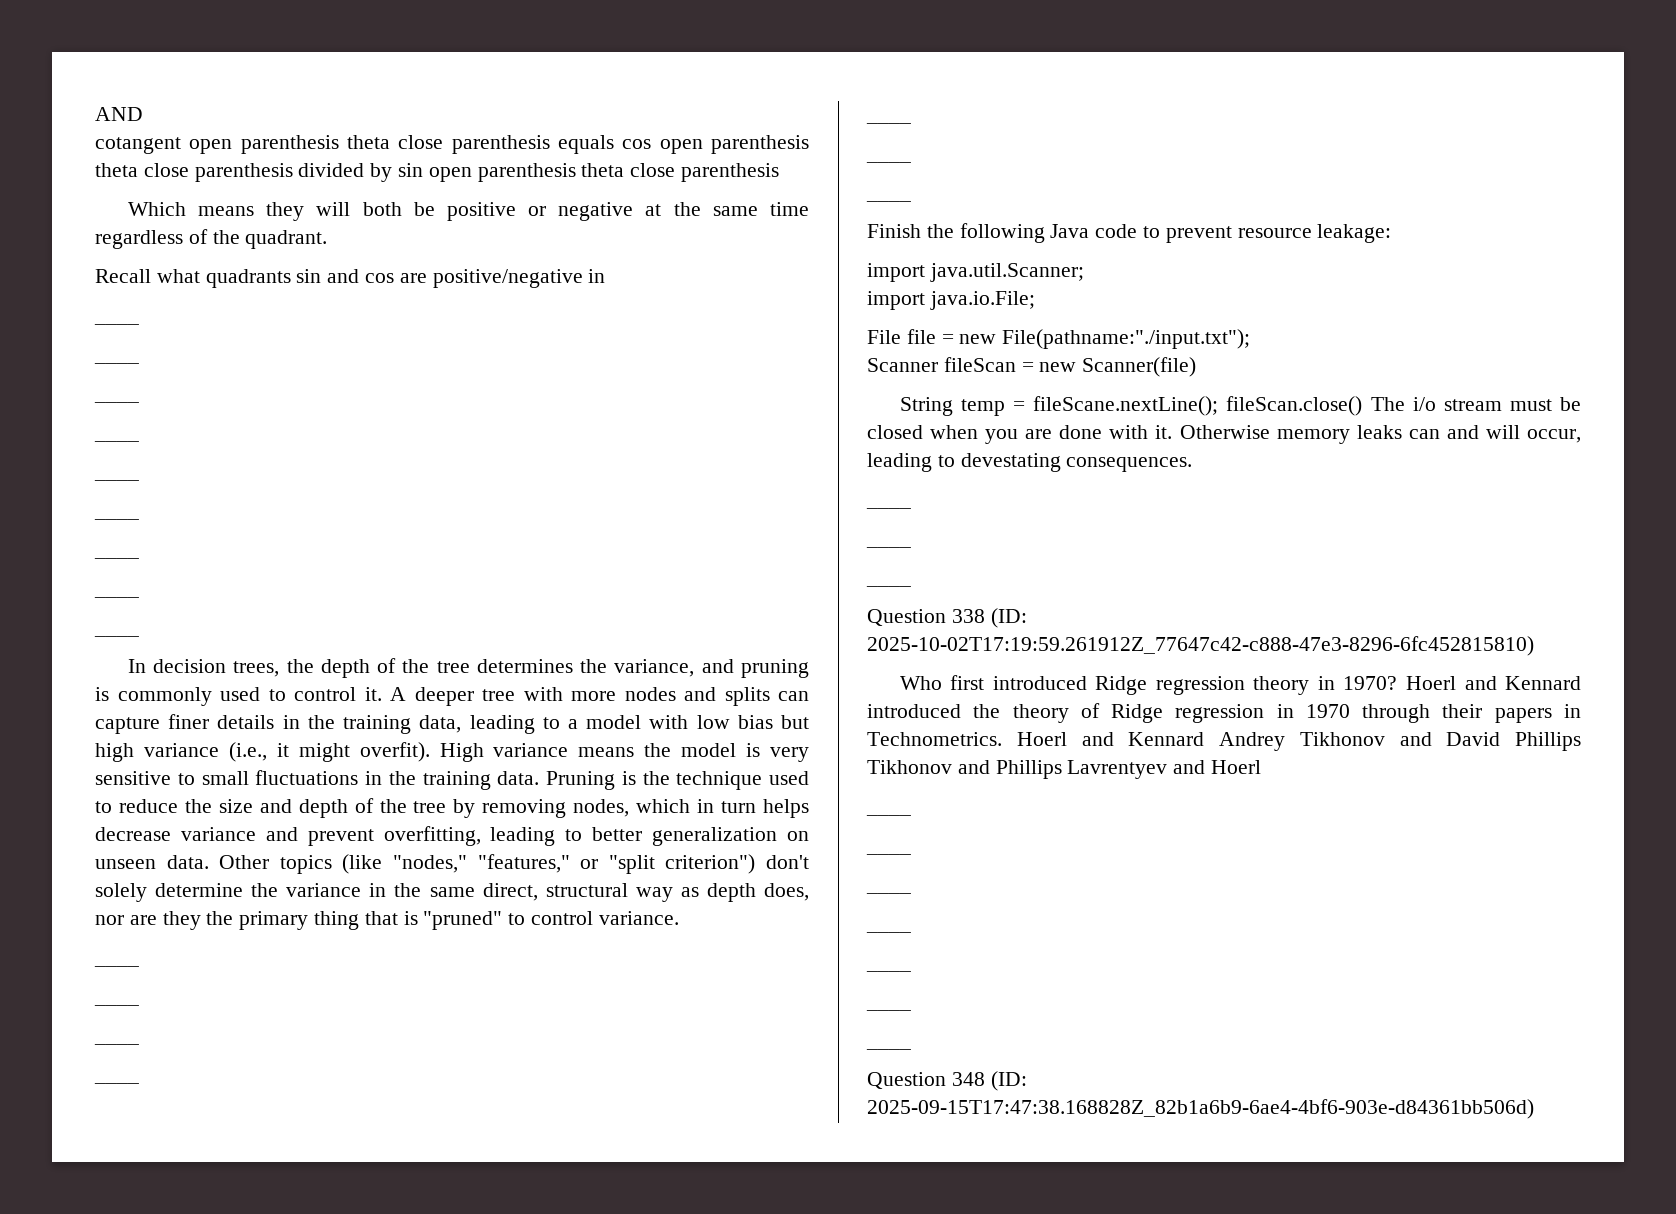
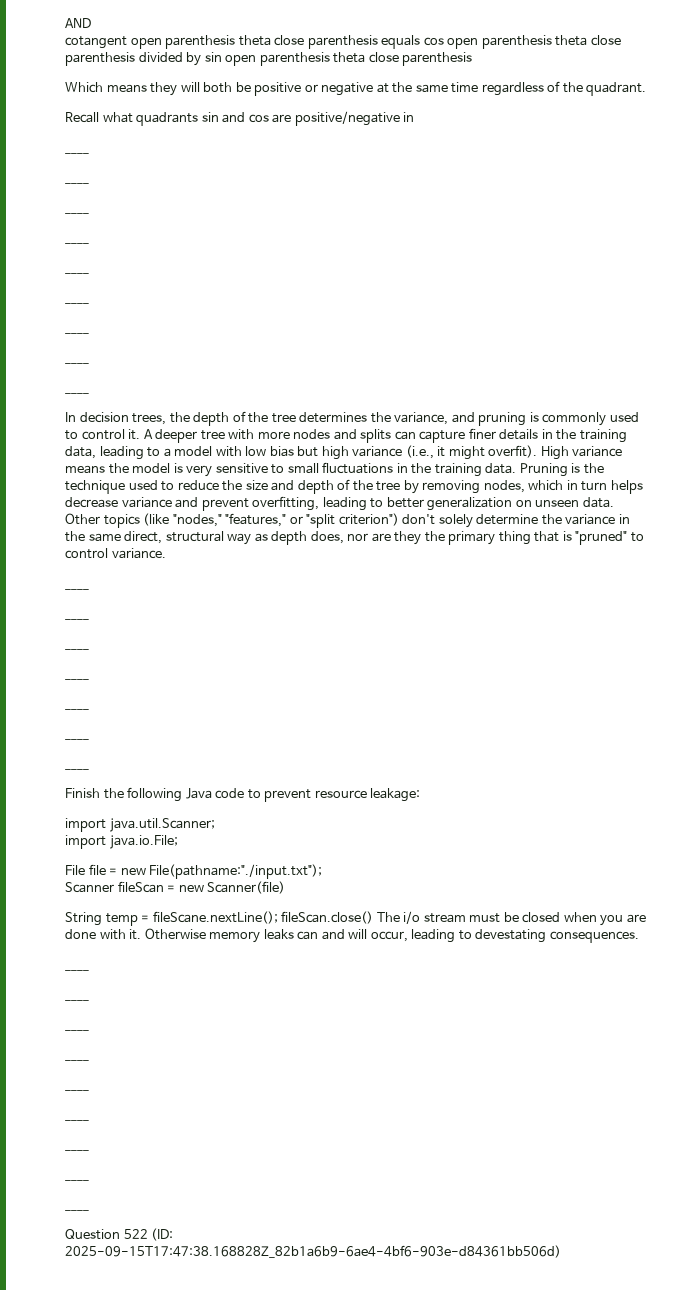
- Question 338 (ID: 2025-10-02T17:19:59.261912Z_77647c42-c888-47e3-8296-6fc452815810)
- Who first introduced Ridge regression theory in 1970? Hoerl and Kennard introduced the theory of Ridge regression in 1970 through their papers in Technometrics. Hoerl and Kennard Andrey Tikhonov and David Phillips Tikhonov and Phillips Lavrentyev and Hoerl
- ____
- Question 348 (ID: 2025-09-15T17:47:38.168828Z_82b1a6b9-6ae4-4bf6-903e-d84361bb506d)
+ Question 522 (ID: 2025-09-15T17:47:38.168828Z_82b1a6b9-6ae4-4bf6-903e-d84361bb506d)

